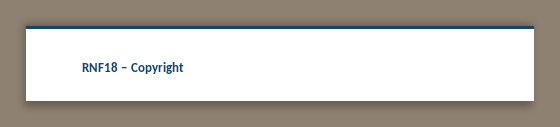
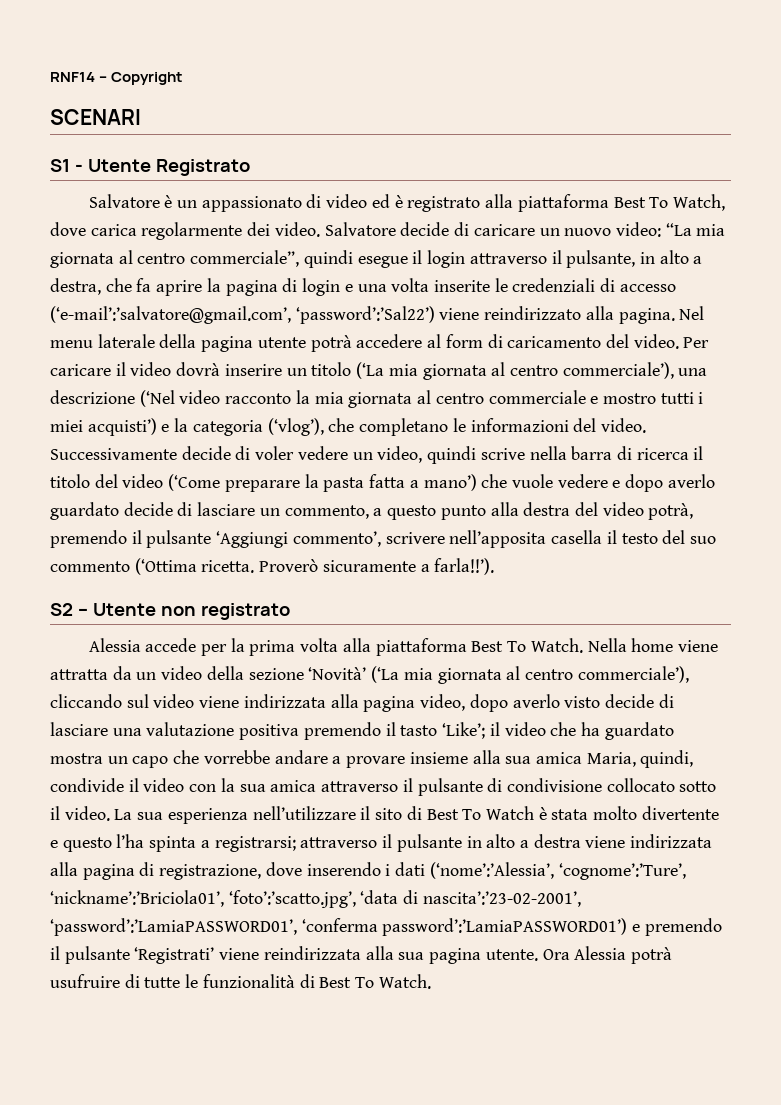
- RNF18 – Copyright
+ RNF14 – Copyright
+ SCENARI
+ S1 - Utente Registrato
+ Salvatore è un appassionato di video ed è registrato alla piattaforma Best To Watch, dove carica regolarmente dei video. Salvatore decide di caricare un nuovo video: “La mia giornata al centro commerciale”, quindi esegue il login attraverso il pulsante, in alto a destra, che fa aprire la pagina di login e una volta inserite le credenziali di accesso (‘e-mail’:’salvatore@gmail.com’, ‘password’:’Sal22’) viene reindirizzato alla pagina. Nel menu laterale della pagina utente potrà accedere al form di caricamento del video. Per caricare il video dovrà inserire un titolo (‘La mia giornata al centro commerciale’), una descrizione (‘Nel video racconto la mia giornata al centro commerciale e mostro tutti i miei acquisti’) e la categoria (‘vlog’), che completano le informazioni del video. Successivamente decide di voler vedere un video, quindi scrive nella barra di ricerca il titolo del video (‘Come preparare la pasta fatta a mano’) che vuole vedere e dopo averlo guardato decide di lasciare un commento, a questo punto alla destra del video potrà, premendo il pulsante ‘Aggiungi commento’, scrivere nell’apposita casella il testo del suo commento (‘Ottima ricetta. Proverò sicuramente a farla!!’).
+ S2 – Utente non registrato
+ Alessia accede per la prima volta alla piattaforma Best To Watch. Nella home viene attratta da un video della sezione ‘Novità’ (‘La mia giornata al centro commerciale’), cliccando sul video viene indirizzata alla pagina video, dopo averlo visto decide di lasciare una valutazione positiva premendo il tasto ‘Like’; il video che ha guardato mostra un capo che vorrebbe andare a provare insieme alla sua amica Maria, quindi, condivide il video con la sua amica attraverso il pulsante di condivisione collocato sotto il video. La sua esperienza nell’utilizzare il sito di Best To Watch è stata molto divertente e questo l’ha spinta a registrarsi; attraverso il pulsante in alto a destra viene indirizzata alla pagina di registrazione, dove inserendo i dati (‘nome’:’Alessia’, ‘cognome’:’Ture’, ‘nickname’:’Briciola01’, ‘foto’:’scatto.jpg’, ‘data di nascita’:’23-02-2001’, ‘password’:’LamiaPASSWORD01’, ‘conferma password’:’LamiaPASSWORD01’) e premendo il pulsante ‘Registrati’ viene reindirizzata alla sua pagina utente. Ora Alessia potrà usufruire di tutte le funzionalità di Best To Watch.

